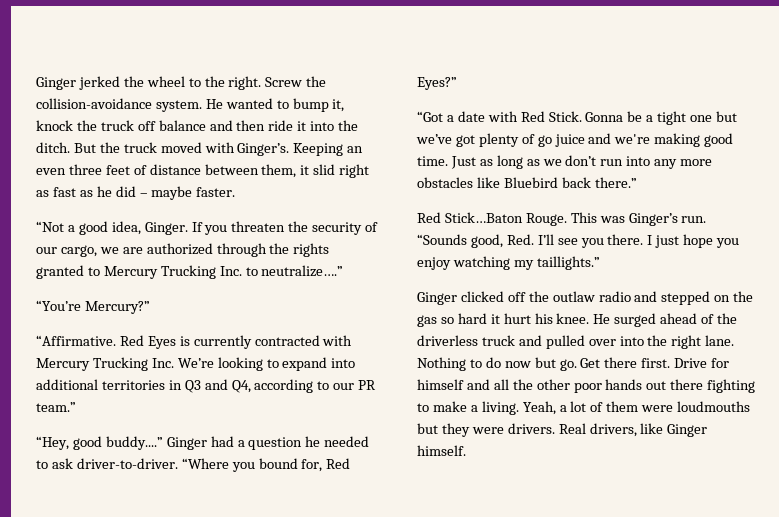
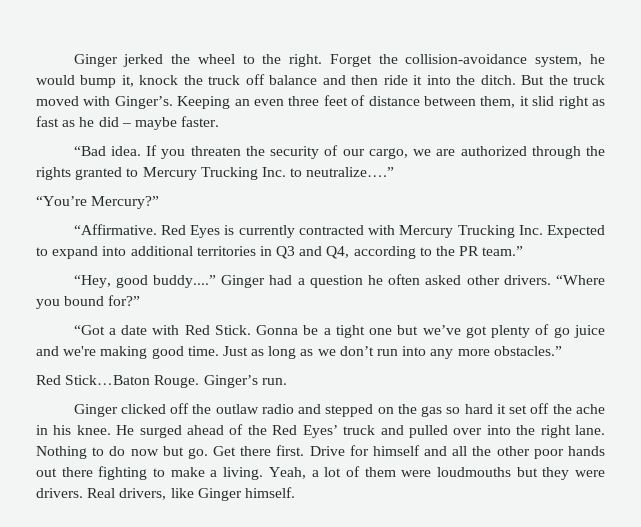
- Screw the collision-avoidance system. He wanted to bump it, knock the truck off balance and then ride it into the ditch.
+ Forget the collision-avoidance system, he would bump it, knock the truck off balance and then ride it into the ditch.
- “Not a good idea, Ginger.
+ “Bad idea.
- Red Eyes is currently contracted with Mercury Trucking Inc. We’re looking to expand into additional territories in Q3 and Q4, according to our PR team.”
+ Red Eyes is currently contracted with Mercury Trucking Inc. Expected to expand into additional territories in Q3 and Q4, according to the PR team.”
- Ginger had a question he needed to ask driver-to-driver. “Where you bound for, Red Eyes?”
+ Ginger had a question he often asked other drivers. “Where you bound for?”
- Just as long as we don’t run into any more obstacles like Bluebird back there.”
+ Just as long as we don’t run into any more obstacles.”
- This was Ginger’s run. “Sounds good, Red. I’ll see you there. I just hope you enjoy watching my taillights.”
+ Ginger’s run.
- Ginger clicked off the outlaw radio and stepped on the gas so hard it hurt his knee.
+ Ginger clicked off the outlaw radio and stepped on the gas so hard it set off the ache in his knee.
- He surged ahead of the driverless truck and pulled over into the right lane.
+ He surged ahead of the Red Eyes’ truck and pulled over into the right lane.

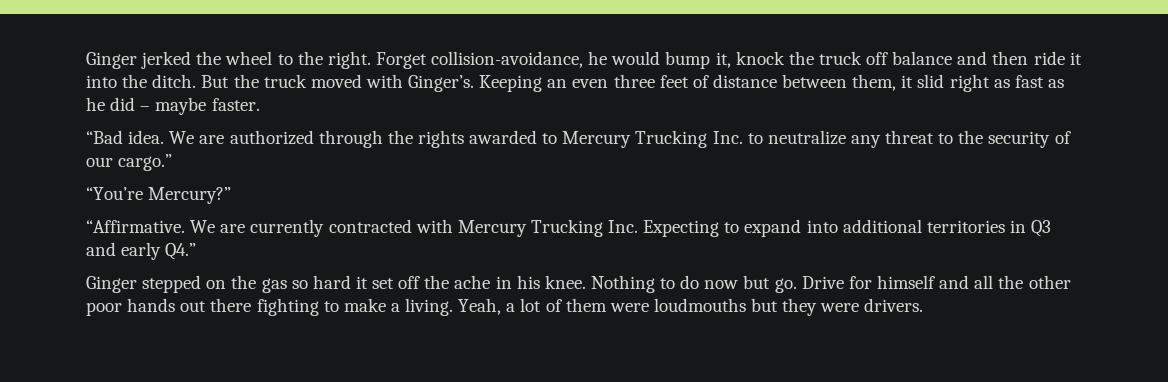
- Forget the collision-avoidance system, he would bump it, knock the truck off balance and then ride it into the ditch.
+ Forget collision-avoidance, he would bump it, knock the truck off balance and then ride it into the ditch.
- If you threaten the security of our cargo, we are authorized through the rights granted to Mercury Trucking Inc. to neutralize….”
+ We are authorized through the rights awarded to Mercury Trucking Inc. to neutralize any threat to the security of our cargo.”
- Red Eyes is currently contracted with Mercury Trucking Inc. Expected to expand into additional territories in Q3 and Q4, according to the PR team.”
- “Hey, good buddy....” Ginger had a question he often asked other drivers. “Where you bound for?”
- “Got a date with Red Stick. Gonna be a tight one but we’ve got plenty of go juice and we're making good time. Just as long as we don’t run into any more obstacles.”
- Red Stick…Baton Rouge. Ginger’s run.
- Ginger clicked off the outlaw radio and stepped on the gas so hard it set off the ache in his knee.
+ We are currently contracted with Mercury Trucking Inc. Expecting to expand into additional territories in Q3 and early Q4.”
+ Ginger stepped on the gas so hard it set off the ache in his knee.
- He surged ahead of the Red Eyes’ truck and pulled over into the right lane.
- Get there first.
- Real drivers, like Ginger himself.

